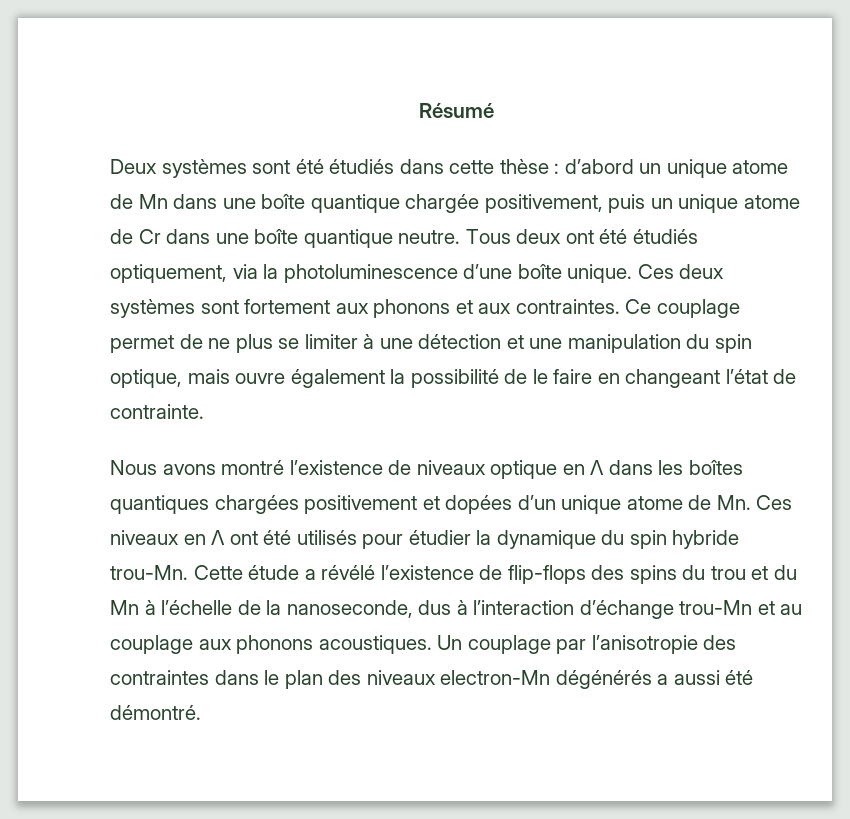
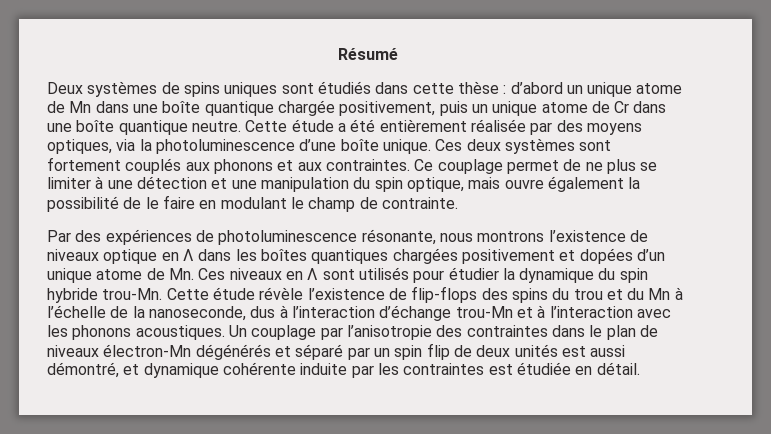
- Deux systèmes sont été étudiés dans cette thèse : d’abord un unique atome de Mn dans une boîte quantique chargée positivement, puis un unique atome de Cr dans une boîte quantique neutre.
+ Deux systèmes de spins uniques sont étudiés dans cette thèse : d’abord un unique atome de Mn dans une boîte quantique chargée positivement, puis un unique atome de Cr dans une boîte quantique neutre.
- Tous deux ont été étudiés optiquement, via la photoluminescence d’une boîte unique.
+ Cette étude a été entièrement réalisée par des moyens optiques, via la photoluminescence d’une boîte unique.
- Ces deux systèmes sont fortement aux phonons et aux contraintes.
+ Ces deux systèmes sont fortement couplés aux phonons et aux contraintes.
- Ce couplage permet de ne plus se limiter à une détection et une manipulation du spin optique, mais ouvre également la possibilité de le faire en changeant l’état de contrainte.
+ Ce couplage permet de ne plus se limiter à une détection et une manipulation du spin optique, mais ouvre également la possibilité de le faire en modulant le champ de contrainte.
- Nous avons montré l’existence de niveaux optique en Λ dans les boîtes quantiques chargées positivement et dopées d’un unique atome de Mn. Ces niveaux en Λ ont été utilisés pour étudier la dynamique du spin hybride trou-Mn.
+ Par des expériences de photoluminescence résonante, nous montrons l’existence de niveaux optique en Λ dans les boîtes quantiques chargées positivement et dopées d’un unique atome de Mn. Ces niveaux en Λ sont utilisés pour étudier la dynamique du spin hybride trou-Mn.
- Cette étude a révélé l’existence de flip-flops des spins du trou et du Mn à l’échelle de la nanoseconde, dus à l’interaction d’échange trou-Mn et au couplage aux phonons acoustiques.
+ Cette étude révèle l’existence de flip-flops des spins du trou et du Mn à l’échelle de la nanoseconde, dus à l’interaction d’échange trou-Mn et à l’interaction avec les phonons acoustiques.
- Un couplage par l’anisotropie des contraintes dans le plan des niveaux electron-Mn dégénérés a aussi été démontré.
+ Un couplage par l’anisotropie des contraintes dans le plan de niveaux électron-Mn dégénérés et séparé par un spin flip de deux unités est aussi démontré, et dynamique cohérente induite par les contraintes est étudiée en détail.

